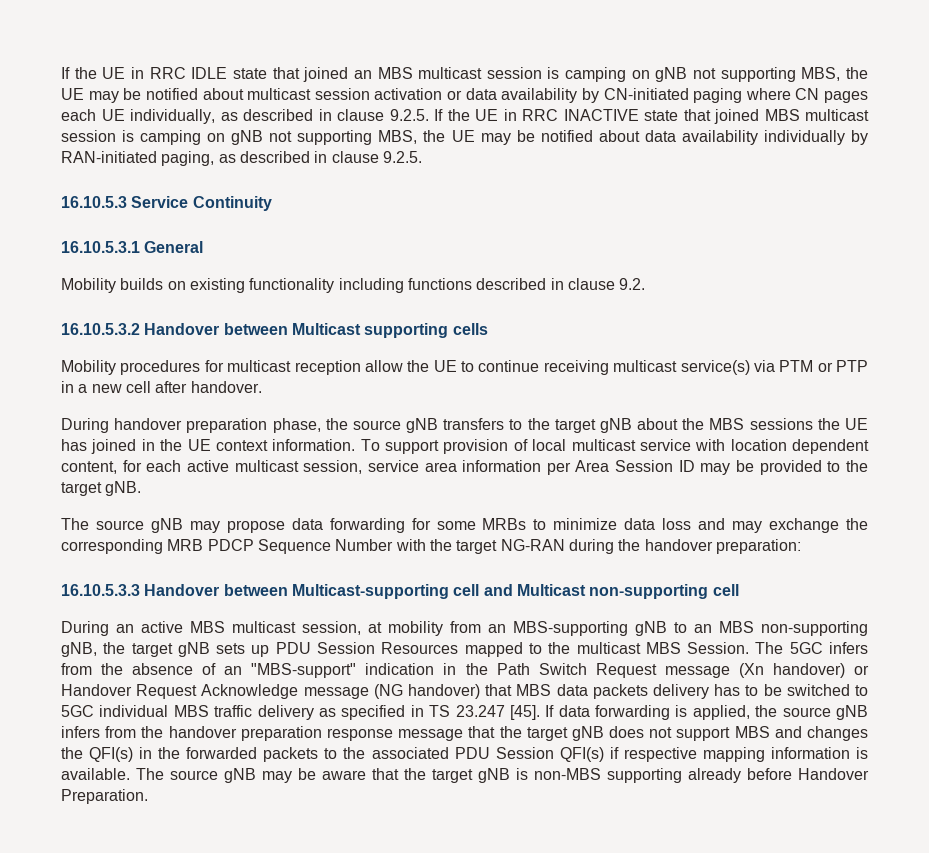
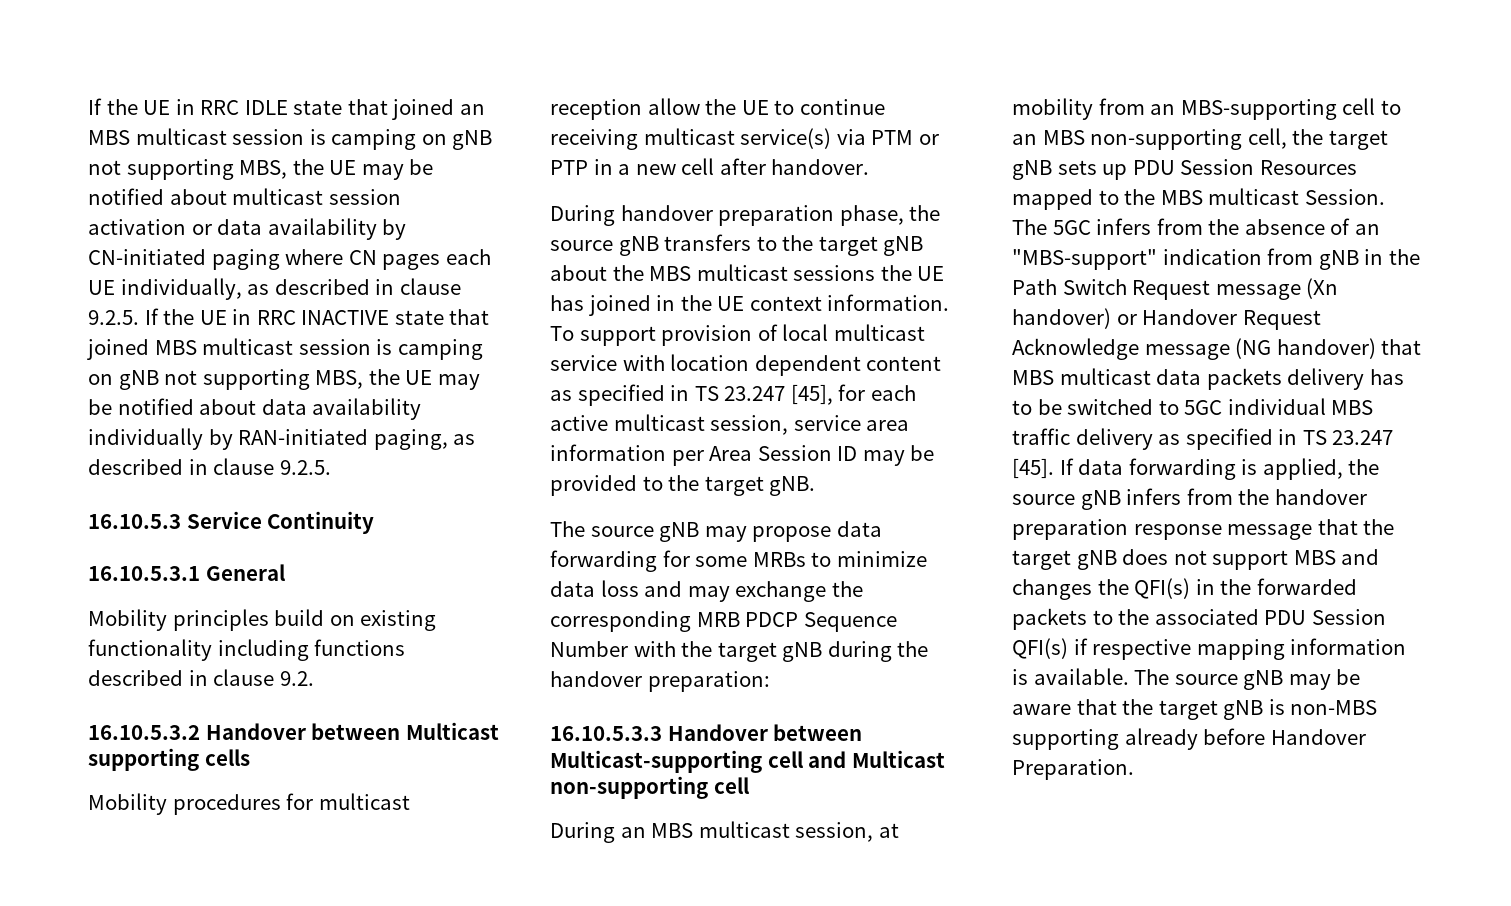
- Mobility builds on existing functionality including functions described in clause 9.2.
+ Mobility principles build on existing functionality including functions described in clause 9.2.
- During handover preparation phase, the source gNB transfers to the target gNB about the MBS sessions the UE has joined in the UE context information.
+ During handover preparation phase, the source gNB transfers to the target gNB about the MBS multicast sessions the UE has joined in the UE context information.
- To support provision of local multicast service with location dependent content, for each active multicast session, service area information per Area Session ID may be provided to the target gNB.
+ To support provision of local multicast service with location dependent content as specified in TS 23.247 [45], for each active multicast session, service area information per Area Session ID may be provided to the target gNB.
- The source gNB may propose data forwarding for some MRBs to minimize data loss and may exchange the corresponding MRB PDCP Sequence Number with the target NG-RAN during the handover preparation:
+ The source gNB may propose data forwarding for some MRBs to minimize data loss and may exchange the corresponding MRB PDCP Sequence Number with the target gNB during the handover preparation:
- During an active MBS multicast session, at mobility from an MBS-supporting gNB to an MBS non-supporting gNB, the target gNB sets up PDU Session Resources mapped to the multicast MBS Session.
+ During an MBS multicast session, at mobility from an MBS-supporting cell to an MBS non-supporting cell, the target gNB sets up PDU Session Resources mapped to the MBS multicast Session.
- The 5GC infers from the absence of an "MBS-support" indication in the Path Switch Request message (Xn handover) or Handover Request Acknowledge message (NG handover) that MBS data packets delivery has to be switched to 5GC individual MBS traffic delivery as specified in TS 23.247 [45].
+ The 5GC infers from the absence of an "MBS-support" indication from gNB in the Path Switch Request message (Xn handover) or Handover Request Acknowledge message (NG handover) that MBS multicast data packets delivery has to be switched to 5GC individual MBS traffic delivery as specified in TS 23.247 [45].

